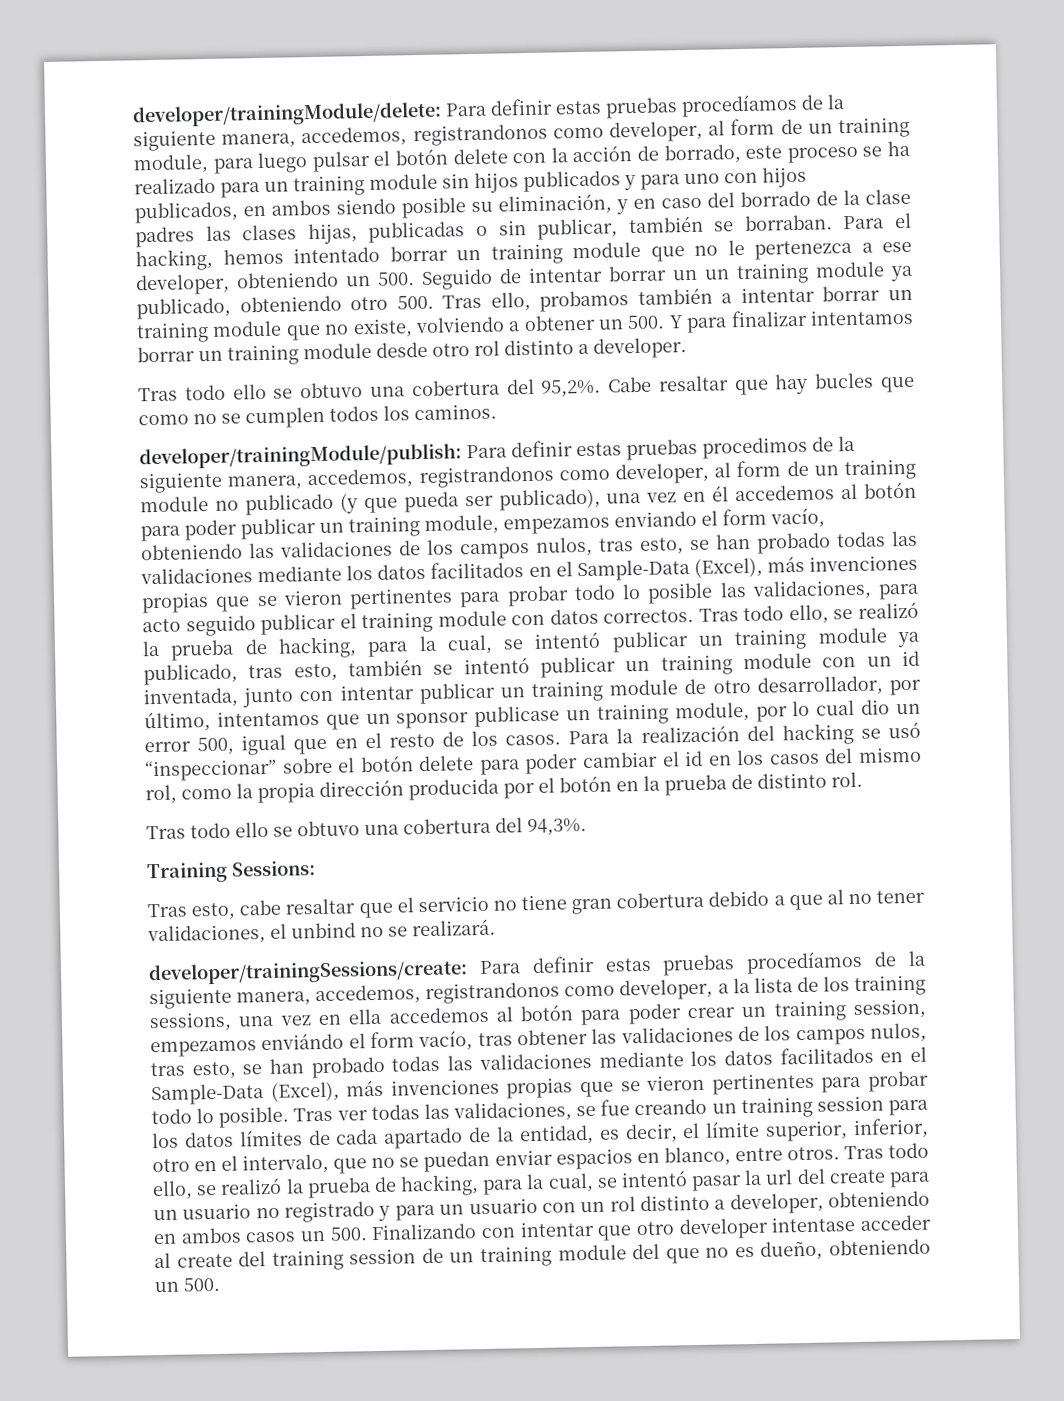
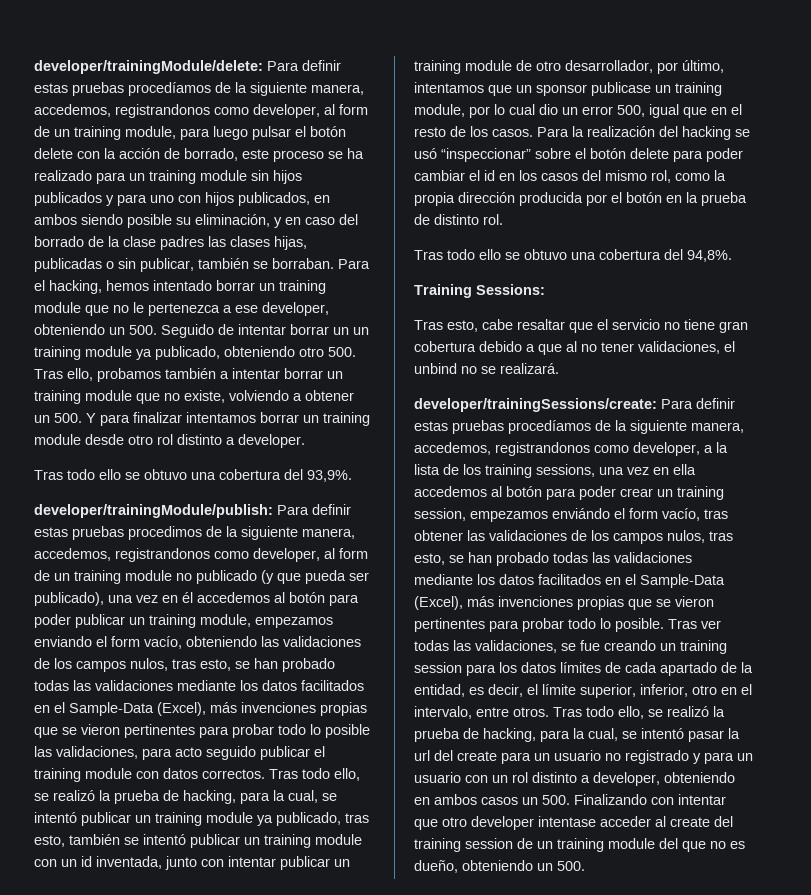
- Tras todo ello se obtuvo una cobertura del 95,2%. Cabe resaltar que hay bucles que como no se cumplen todos los caminos.
+ Tras todo ello se obtuvo una cobertura del 93,9%.
- Tras todo ello se obtuvo una cobertura del 94,3%.
+ Tras todo ello se obtuvo una cobertura del 94,8%.
- Tras ver todas las validaciones, se fue creando un training session para los datos límites de cada apartado de la entidad, es decir, el límite superior, inferior, otro en el intervalo, que no se puedan enviar espacios en blanco, entre otros.
+ Tras ver todas las validaciones, se fue creando un training session para los datos límites de cada apartado de la entidad, es decir, el límite superior, inferior, otro en el intervalo, entre otros.

